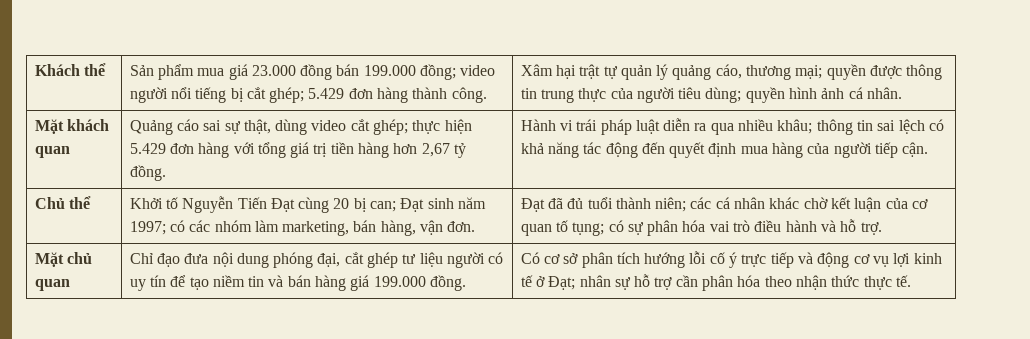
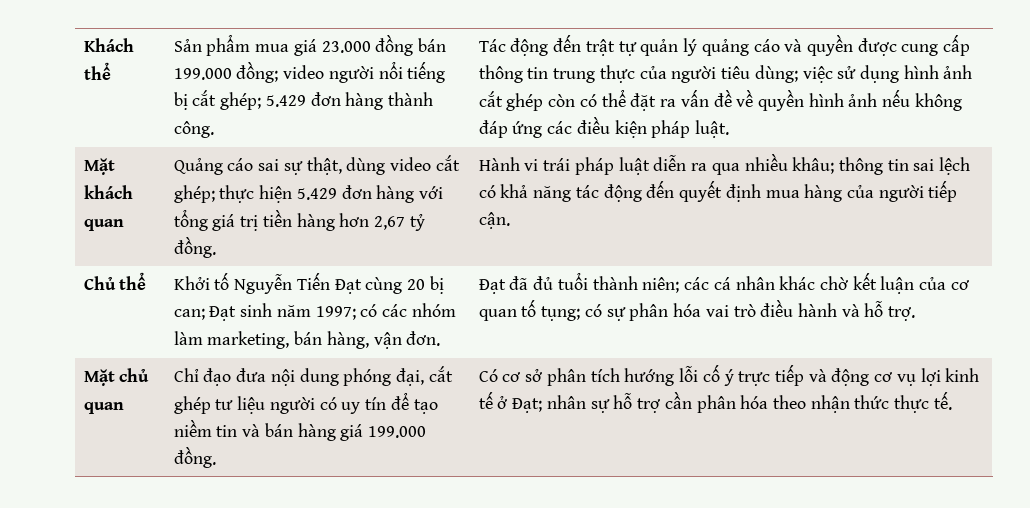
- Xâm hại trật tự quản lý quảng cáo, thương mại; quyền được thông tin trung thực của người tiêu dùng; quyền hình ảnh cá nhân.
+ Tác động đến trật tự quản lý quảng cáo và quyền được cung cấp thông tin trung thực của người tiêu dùng; việc sử dụng hình ảnh cắt ghép còn có thể đặt ra vấn đề về quyền hình ảnh nếu không đáp ứng các điều kiện pháp luật.

